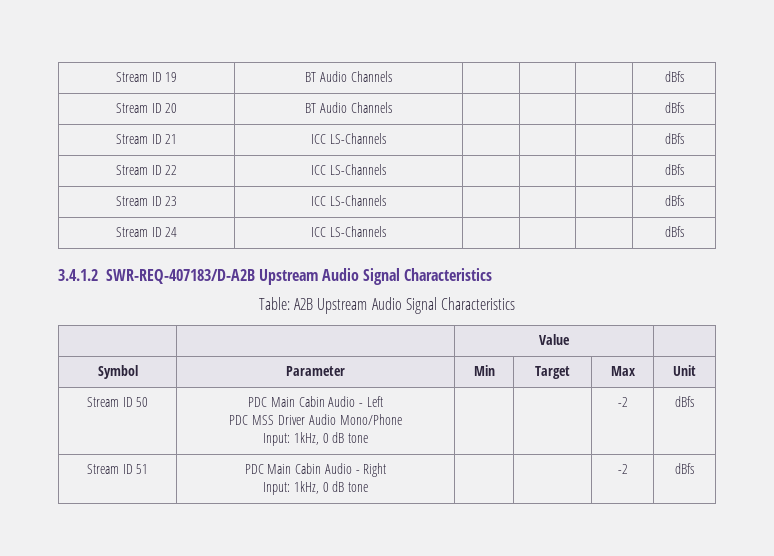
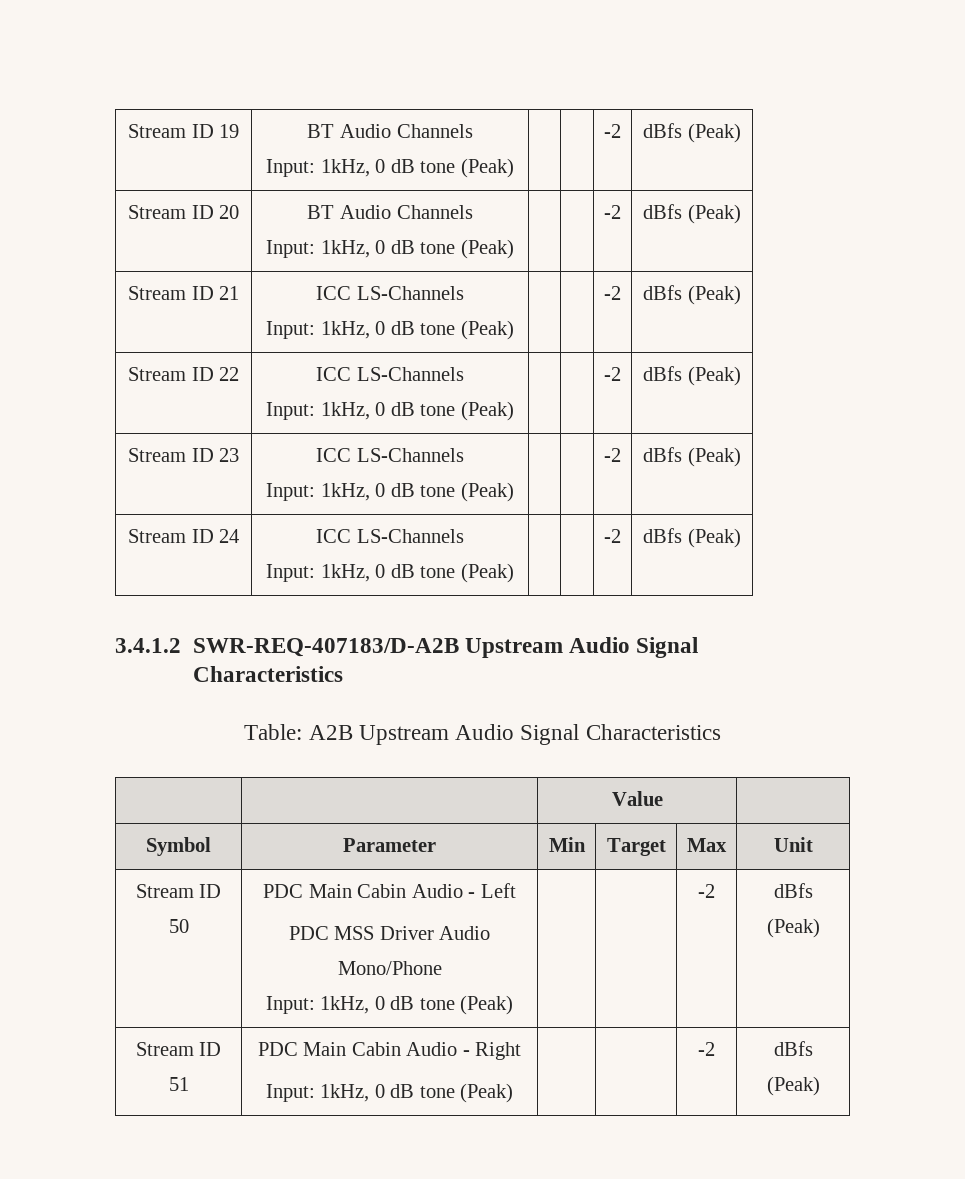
- Stream ID 19 | BT Audio Channels | | | | dBfs
+ Stream ID 19 | BT Audio Channels
+ Input: 1kHz, 0 dB tone (Peak) | | | -2 | dBfs (Peak)
- Stream ID 20 | BT Audio Channels | | | | dBfs
+ Stream ID 20 | BT Audio Channels
+ Input: 1kHz, 0 dB tone (Peak) | | | -2 | dBfs (Peak)
- Stream ID 21 | ICC LS-Channels | | | | dBfs
+ Stream ID 21 | ICC LS-Channels
+ Input: 1kHz, 0 dB tone (Peak) | | | -2 | dBfs (Peak)
- Stream ID 22 | ICC LS-Channels | | | | dBfs
+ Stream ID 22 | ICC LS-Channels
+ Input: 1kHz, 0 dB tone (Peak) | | | -2 | dBfs (Peak)
- Stream ID 23 | ICC LS-Channels | | | | dBfs
+ Stream ID 23 | ICC LS-Channels
+ Input: 1kHz, 0 dB tone (Peak) | | | -2 | dBfs (Peak)
- Stream ID 24 | ICC LS-Channels | | | | dBfs
+ Stream ID 24 | ICC LS-Channels
+ Input: 1kHz, 0 dB tone (Peak) | | | -2 | dBfs (Peak)
  Stream ID 50 | PDC Main Cabin Audio - Left
  PDC MSS Driver Audio Mono/Phone
- Input: 1kHz, 0 dB tone | | | -2 | dBfs
+ Input: 1kHz, 0 dB tone (Peak) | | | -2 | dBfs (Peak)
  Stream ID 51 | PDC Main Cabin Audio - Right
- Input: 1kHz, 0 dB tone | | | -2 | dBfs
+ Input: 1kHz, 0 dB tone (Peak) | | | -2 | dBfs (Peak)

